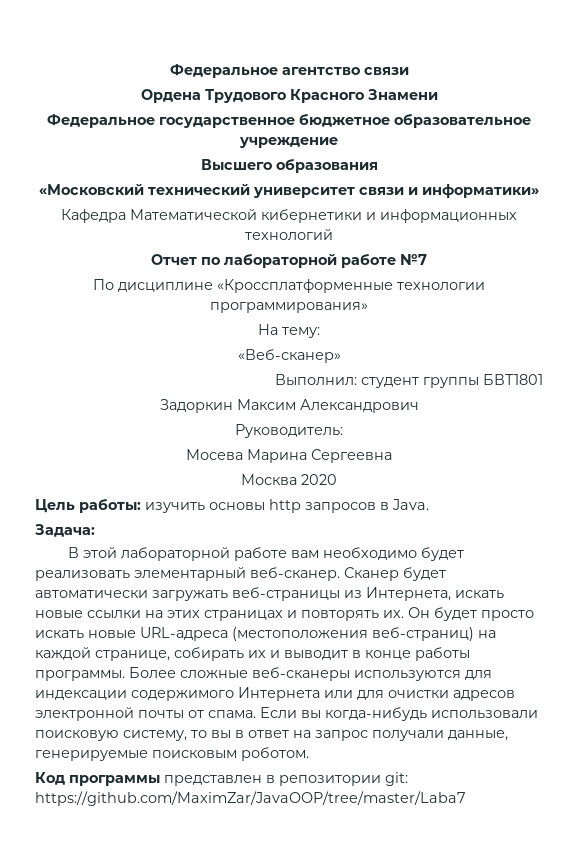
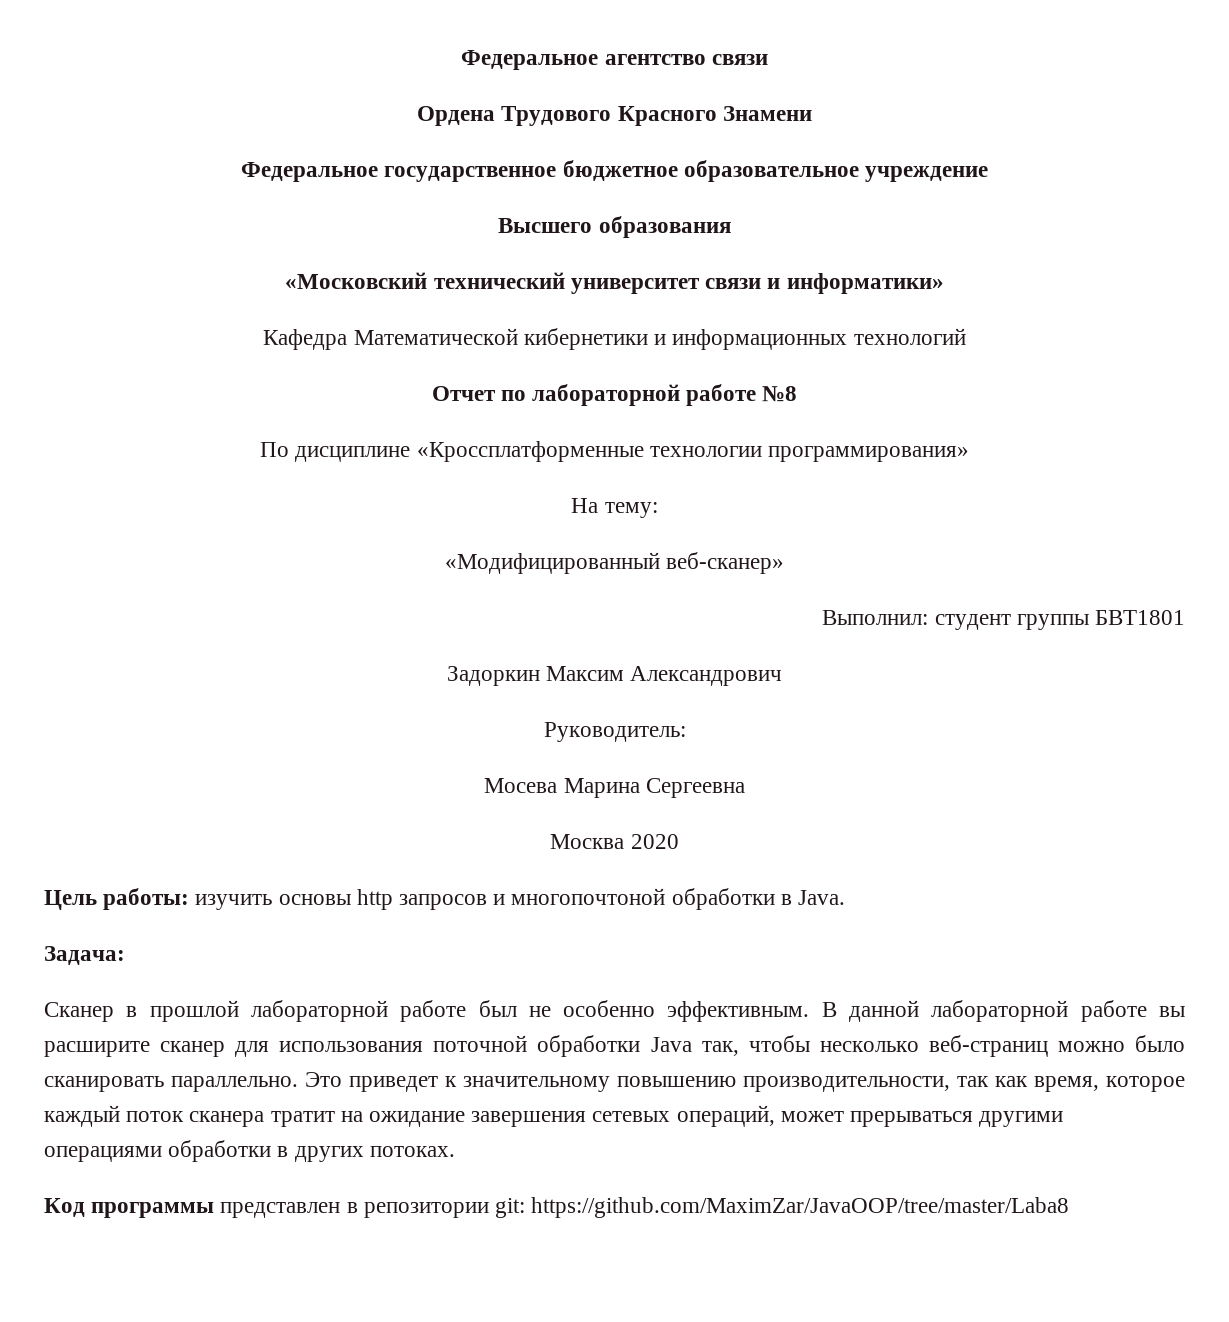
- Отчет по лабораторной работе №7
+ Отчет по лабораторной работе №8
- «Веб-сканер»
+ «Модифицированный веб-сканер»
- Цель работы: изучить основы http запросов в Java.
+ Цель работы: изучить основы http запросов и многопочтоной обработки в Java.
- В этой лабораторной работе вам необходимо будет реализовать элементарный веб-сканер. Сканер будет автоматически загружать веб-страницы из Интернета, искать новые ссылки на этих страницах и повторять их. Он будет просто искать новые URL-адреса (местоположения веб-страниц) на каждой странице, собирать их и выводит в конце работы программы. Более сложные веб-сканеры используются для индексации содержимого Интернета или для очистки адресов электронной почты от спама. Если вы когда-нибудь использовали поисковую систему, то вы в ответ на запрос получали данные, генерируемые поисковым роботом.
+ Сканер в прошлой лабораторной работе был не особенно эффективным. В данной лабораторной работе вы расширите сканер для использования поточной обработки Java так, чтобы несколько веб-страниц можно было сканировать параллельно. Это приведет к значительному повышению производительности, так как время, которое каждый поток сканера тратит на ожидание завершения сетевых операций, может прерываться другими операциями обработки в других потоках.
- Код программы представлен в репозитории git: https://github.com/MaximZar/JavaOOP/tree/master/Laba7
+ Код программы представлен в репозитории git: https://github.com/MaximZar/JavaOOP/tree/master/Laba8

